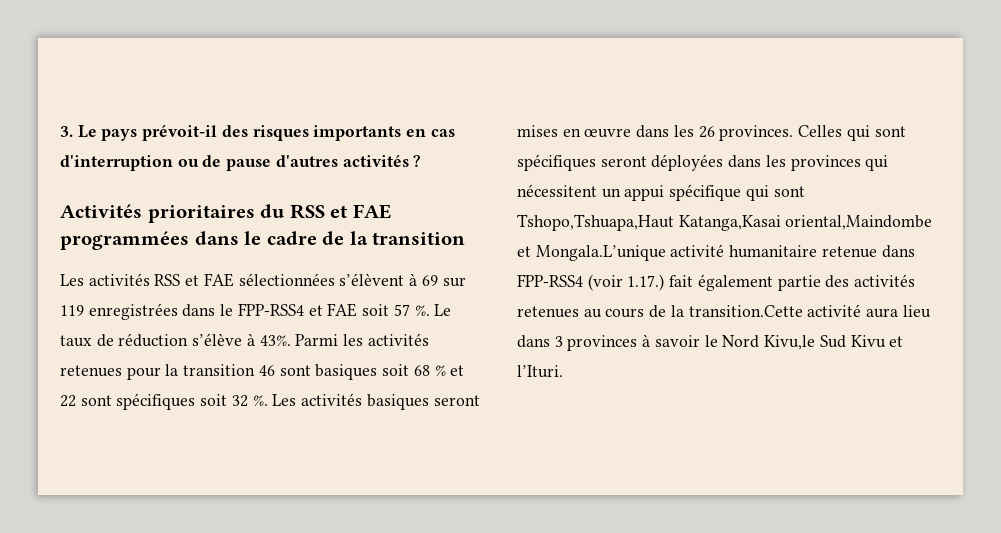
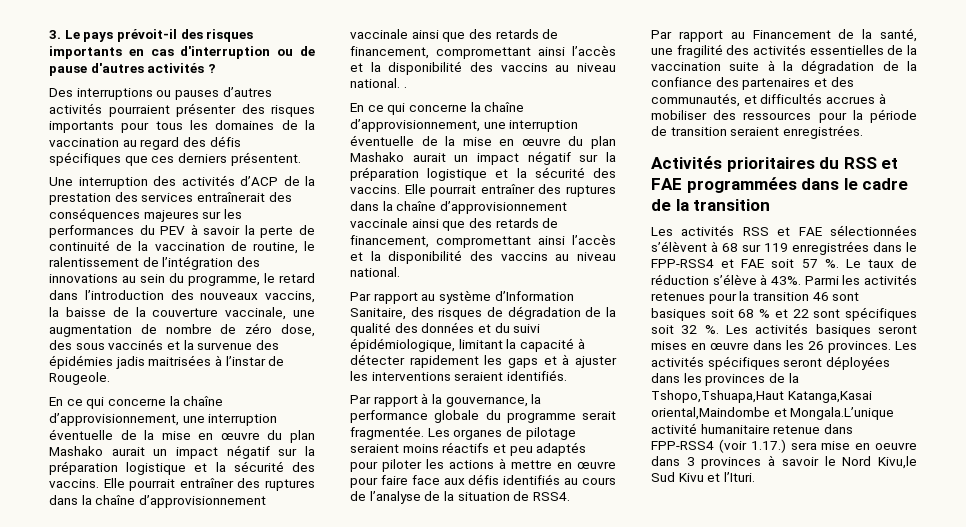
+ Des interruptions ou pauses d’autres activités pourraient présenter des risques importants pour tous les domaines de la vaccination au regard des défis spécifiques que ces derniers présentent.
+ Une interruption des activités d’ACP de la prestation des services entraînerait des conséquences majeures sur les performances du PEV à savoir la perte de continuité de la vaccination de routine, le ralentissement de l’intégration des innovations au sein du programme, le retard dans l’introduction des nouveaux vaccins, la baisse de la couverture vaccinale, une augmentation de nombre de zéro dose, des sous vaccinés et la survenue des épidémies jadis maitrisées à l’instar de Rougeole.
+ En ce qui concerne la chaîne d’approvisionnement, une interruption éventuelle de la mise en œuvre du plan Mashako aurait un impact négatif sur la préparation logistique et la sécurité des vaccins. Elle pourrait entraîner des ruptures dans la chaîne d’approvisionnement vaccinale ainsi que des retards de financement, compromettant ainsi l’accès et la disponibilité des vaccins au niveau national. .
+ En ce qui concerne la chaîne d’approvisionnement, une interruption éventuelle de la mise en œuvre du plan Mashako aurait un impact négatif sur la préparation logistique et la sécurité des vaccins. Elle pourrait entraîner des ruptures dans la chaîne d’approvisionnement vaccinale ainsi que des retards de financement, compromettant ainsi l’accès et la disponibilité des vaccins au niveau national.
+ Par rapport au système d’Information Sanitaire, des risques de dégradation de la qualité des données et du suivi épidémiologique, limitant la capacité à détecter rapidement les gaps et à ajuster les interventions seraient identifiés.
+ Par rapport à la gouvernance, la performance globale du programme serait fragmentée. Les organes de pilotage seraient moins réactifs et peu adaptés pour piloter les actions à mettre en œuvre pour faire face aux défis identifiés au cours de l’analyse de la situation de RSS4.
+ Par rapport au Financement de la santé, une fragilité des activités essentielles de la vaccination suite à la dégradation de la confiance des partenaires et des communautés, et difficultés accrues à mobiliser des ressources pour la période de transition seraient enregistrées.
- Les activités RSS et FAE sélectionnées s’élèvent à 69 sur 119 enregistrées dans le FPP-RSS4 et FAE soit 57 %.
+ Les activités RSS et FAE sélectionnées s’élèvent à 68 sur 119 enregistrées dans le FPP-RSS4 et FAE soit 57 %.
- Celles qui sont spécifiques seront déployées dans les provinces qui nécessitent un appui spécifique qui sont Tshopo,Tshuapa,Haut Katanga,Kasai oriental,Maindombe et Mongala.L’unique activité humanitaire retenue dans FPP-RSS4 (voir 1.17.) fait également partie des activités retenues au cours de la transition.Cette activité aura lieu dans 3 provinces à savoir le Nord Kivu,le Sud Kivu et l’Ituri.
+ Les activités spécifiques seront déployées dans les provinces de la Tshopo,Tshuapa,Haut Katanga,Kasai oriental,Maindombe et Mongala.L’unique activité humanitaire retenue dans FPP-RSS4 (voir 1.17.) sera mise en oeuvre dans 3 provinces à savoir le Nord Kivu,le Sud Kivu et l’Ituri.

